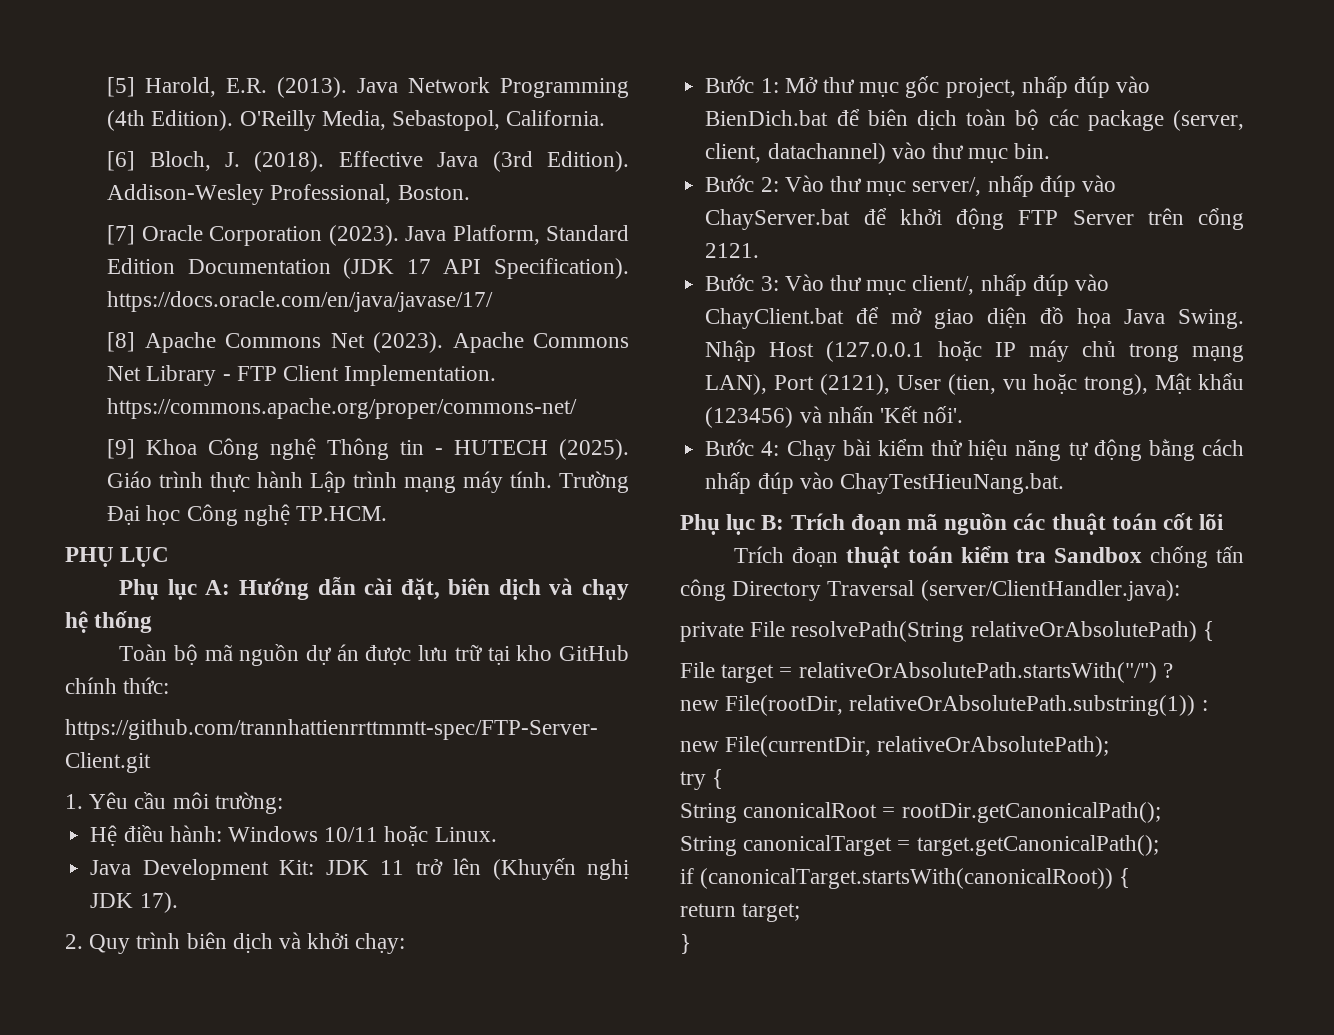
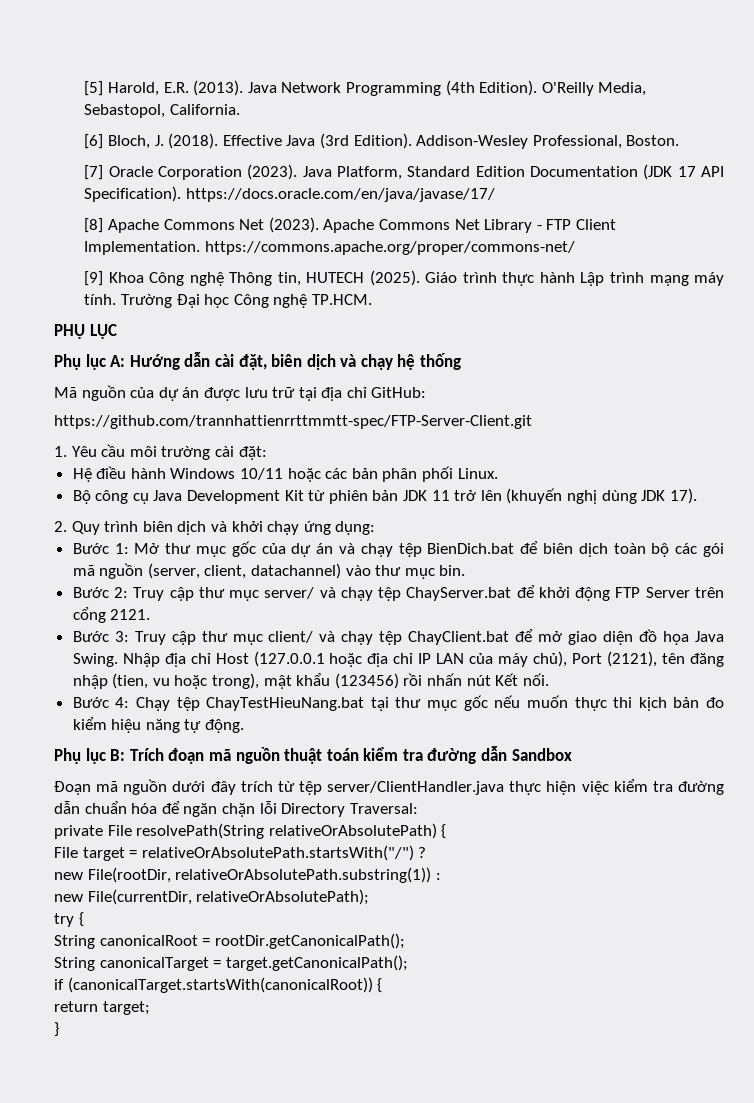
- [9] Khoa Công nghệ Thông tin - HUTECH (2025).
+ [9] Khoa Công nghệ Thông tin, HUTECH (2025).
- Toàn bộ mã nguồn dự án được lưu trữ tại kho GitHub chính thức:
+ Mã nguồn của dự án được lưu trữ tại địa chỉ GitHub:
- 1. Yêu cầu môi trường:
+ 1. Yêu cầu môi trường cài đặt:
- Hệ điều hành: Windows 10/11 hoặc Linux.
- Java Development Kit: JDK 11 trở lên (Khuyến nghị JDK 17).
+ Hệ điều hành Windows 10/11 hoặc các bản phân phối Linux.
+ Bộ công cụ Java Development Kit từ phiên bản JDK 11 trở lên (khuyến nghị dùng JDK 17).
- 2. Quy trình biên dịch và khởi chạy:
+ 2. Quy trình biên dịch và khởi chạy ứng dụng:
- Bước 1: Mở thư mục gốc project, nhấp đúp vào BienDich.bat để biên dịch toàn bộ các package (server, client, datachannel) vào thư mục bin.
+ Bước 1: Mở thư mục gốc của dự án và chạy tệp BienDich.bat để biên dịch toàn bộ các gói mã nguồn (server, client, datachannel) vào thư mục bin.
- Bước 2: Vào thư mục server/, nhấp đúp vào ChayServer.bat để khởi động FTP Server trên cổng 2121.
+ Bước 2: Truy cập thư mục server/ và chạy tệp ChayServer.bat để khởi động FTP Server trên cổng 2121.
- Bước 3: Vào thư mục client/, nhấp đúp vào ChayClient.bat để mở giao diện đồ họa Java Swing.
+ Bước 3: Truy cập thư mục client/ và chạy tệp ChayClient.bat để mở giao diện đồ họa Java Swing.
- Nhập Host (127.0.0.1 hoặc IP máy chủ trong mạng LAN), Port (2121), User (tien, vu hoặc trong), Mật khẩu (123456) và nhấn 'Kết nối'.
- Bước 4: Chạy bài kiểm thử hiệu năng tự động bằng cách nhấp đúp vào ChayTestHieuNang.bat.
+ Nhập địa chỉ Host (127.0.0.1 hoặc địa chỉ IP LAN của máy chủ), Port (2121), tên đăng nhập (tien, vu hoặc trong), mật khẩu (123456) rồi nhấn nút Kết nối.
+ Bước 4: Chạy tệp ChayTestHieuNang.bat tại thư mục gốc nếu muốn thực thi kịch bản đo kiểm hiệu năng tự động.
- Phụ lục B: Trích đoạn mã nguồn các thuật toán cốt lõi
- Trích đoạn thuật toán kiểm tra Sandbox chống tấn công Directory Traversal (server/ClientHandler.java):
+ Phụ lục B: Trích đoạn mã nguồn thuật toán kiểm tra đường dẫn Sandbox
+ Đoạn mã nguồn dưới đây trích từ tệp server/ClientHandler.java thực hiện việc kiểm tra đường dẫn chuẩn hóa để ngăn chặn lỗi Directory Traversal:

